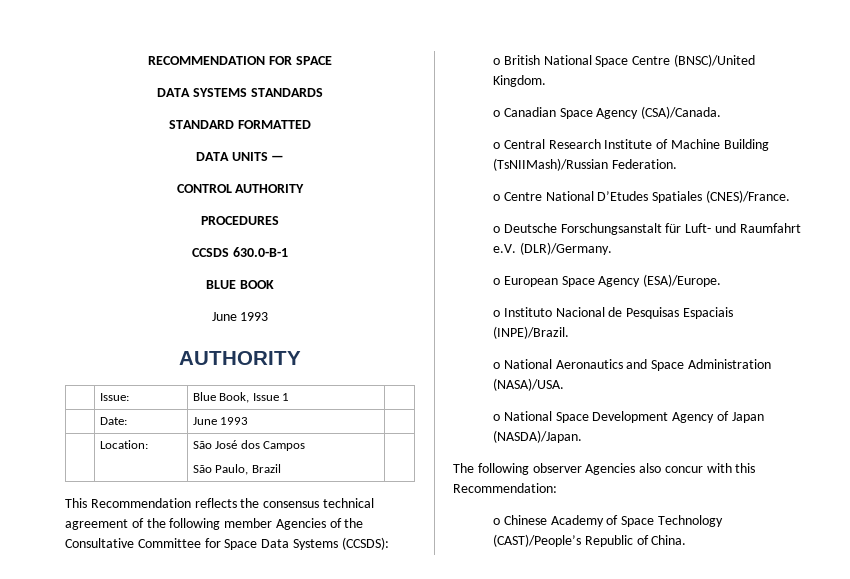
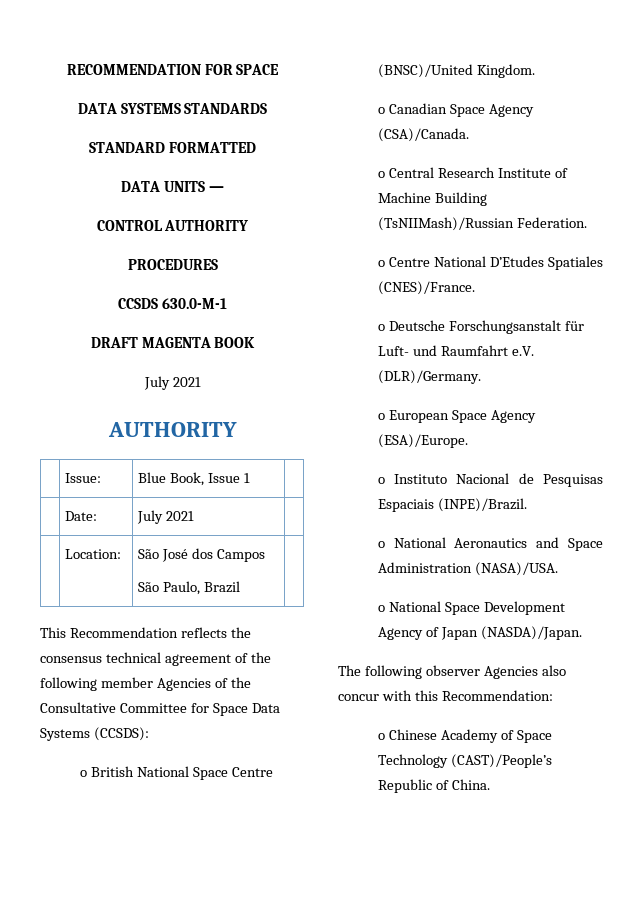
- CCSDS 630.0-B-1
- BLUE BOOK
- June 1993
+ CCSDS 630.0-M-1
+ DRAFT MAGENTA BOOK
+ July 2021
- | Date: | June 1993 |
+ | Date: | July 2021 |

